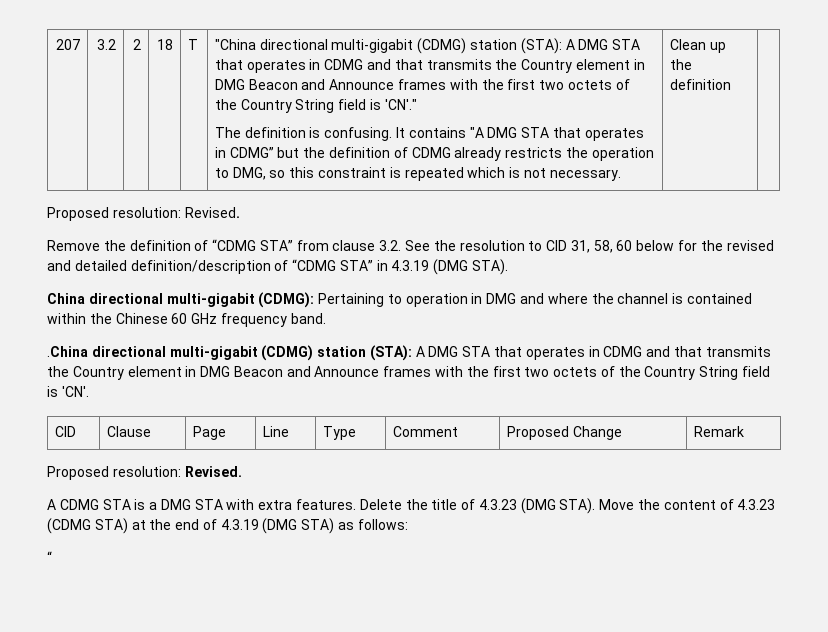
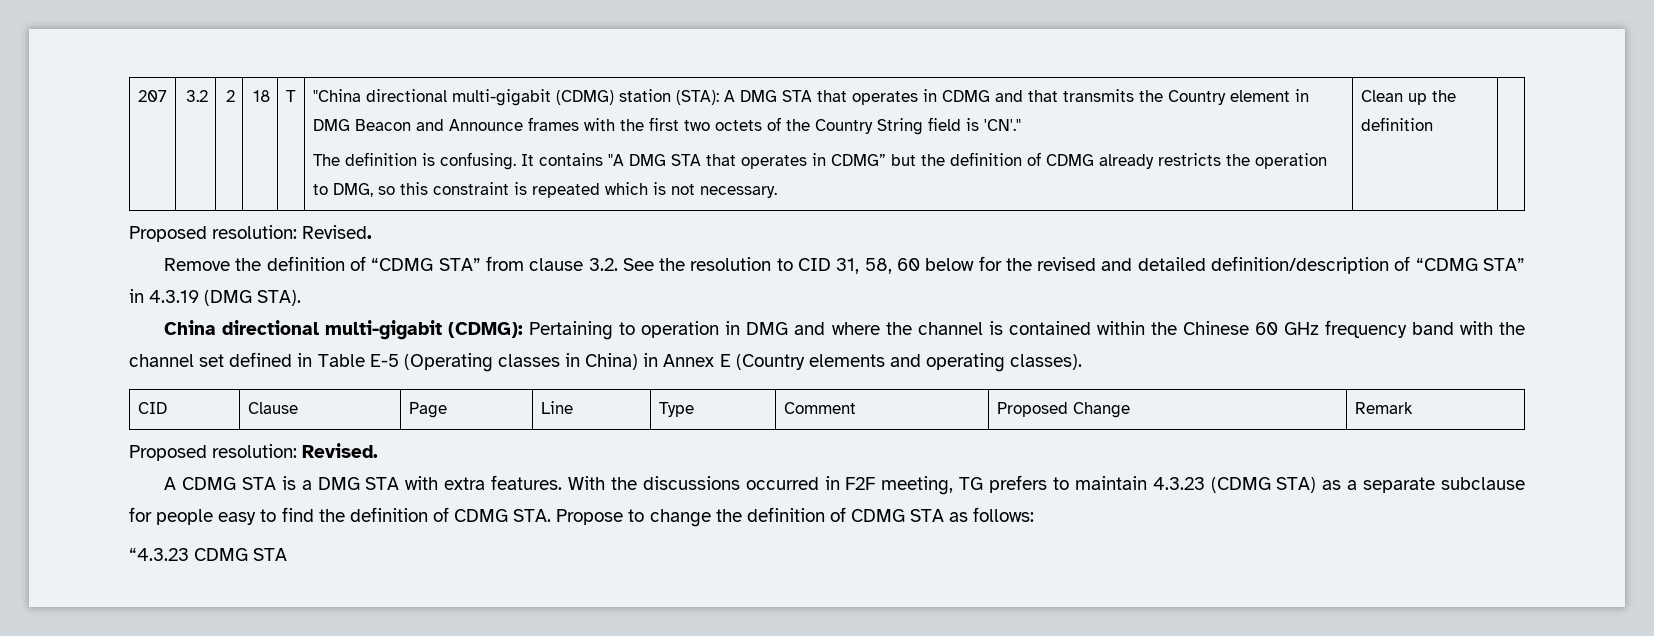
- China directional multi-gigabit (CDMG): Pertaining to operation in DMG and where the channel is contained within the Chinese 60 GHz frequency band.
- .China directional multi-gigabit (CDMG) station (STA): A DMG STA that operates in CDMG and that transmits the Country element in DMG Beacon and Announce frames with the first two octets of the Country String field is 'CN'.
+ China directional multi-gigabit (CDMG): Pertaining to operation in DMG and where the channel is contained within the Chinese 60 GHz frequency band with the channel set defined in Table E-5 (Operating classes in China) in Annex E (Country elements and operating classes).
- Delete the title of 4.3.23 (DMG STA). Move the content of 4.3.23 (CDMG STA) at the end of 4.3.19 (DMG STA) as follows:
+ With the discussions occurred in F2F meeting, TG prefers to maintain 4.3.23 (CDMG STA) as a separate subclause for people easy to find the definition of CDMG STA. Propose to change the definition of CDMG STA as follows:
- “
+ “4.3.23 CDMG STA

